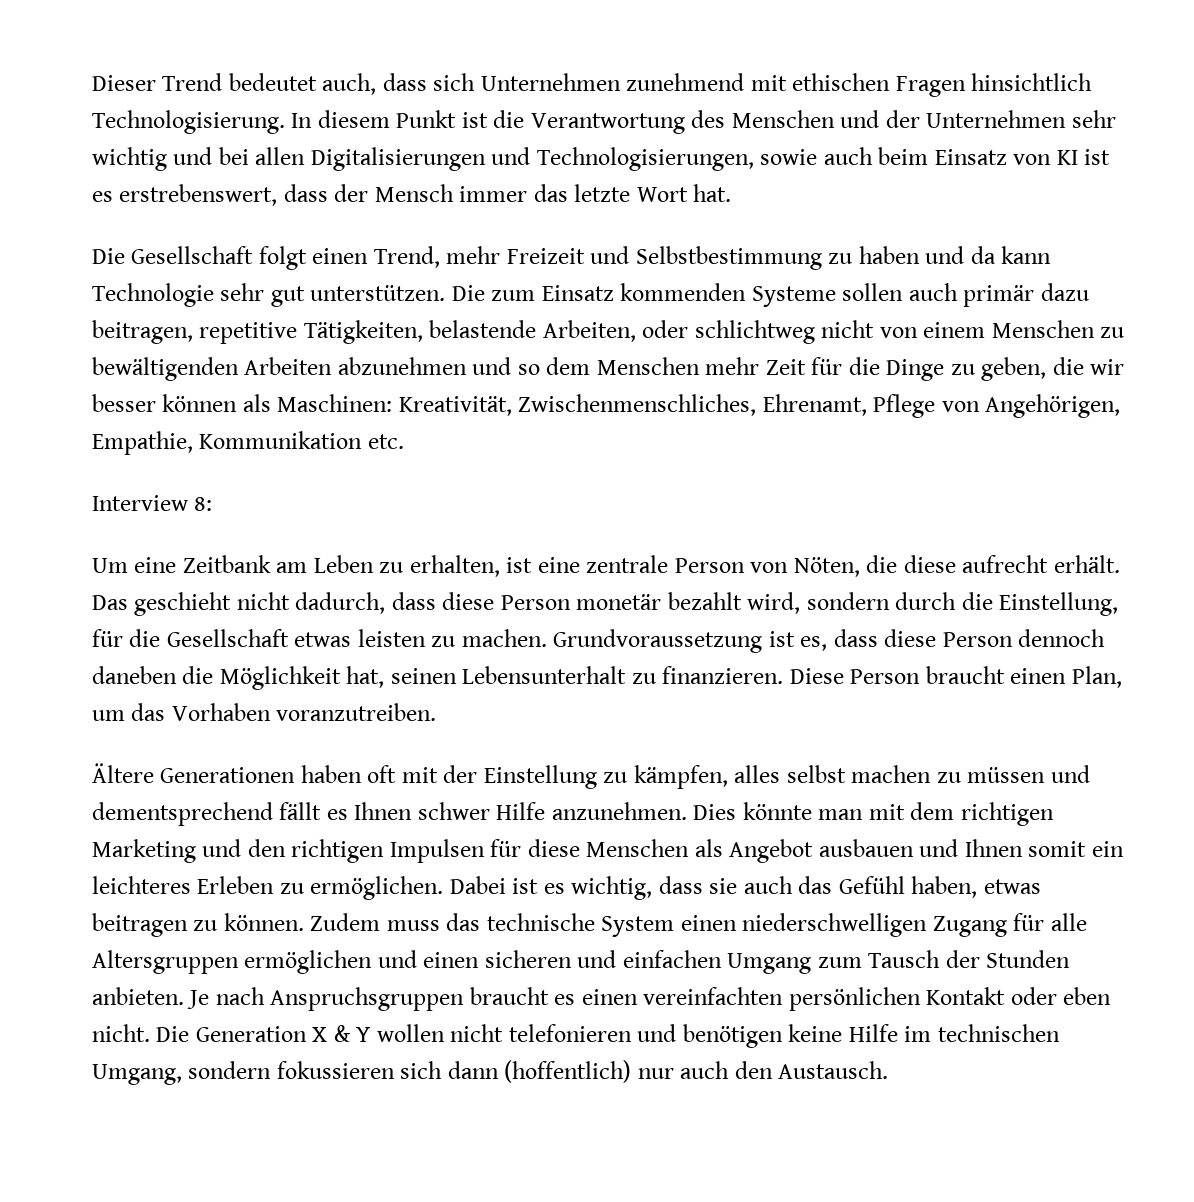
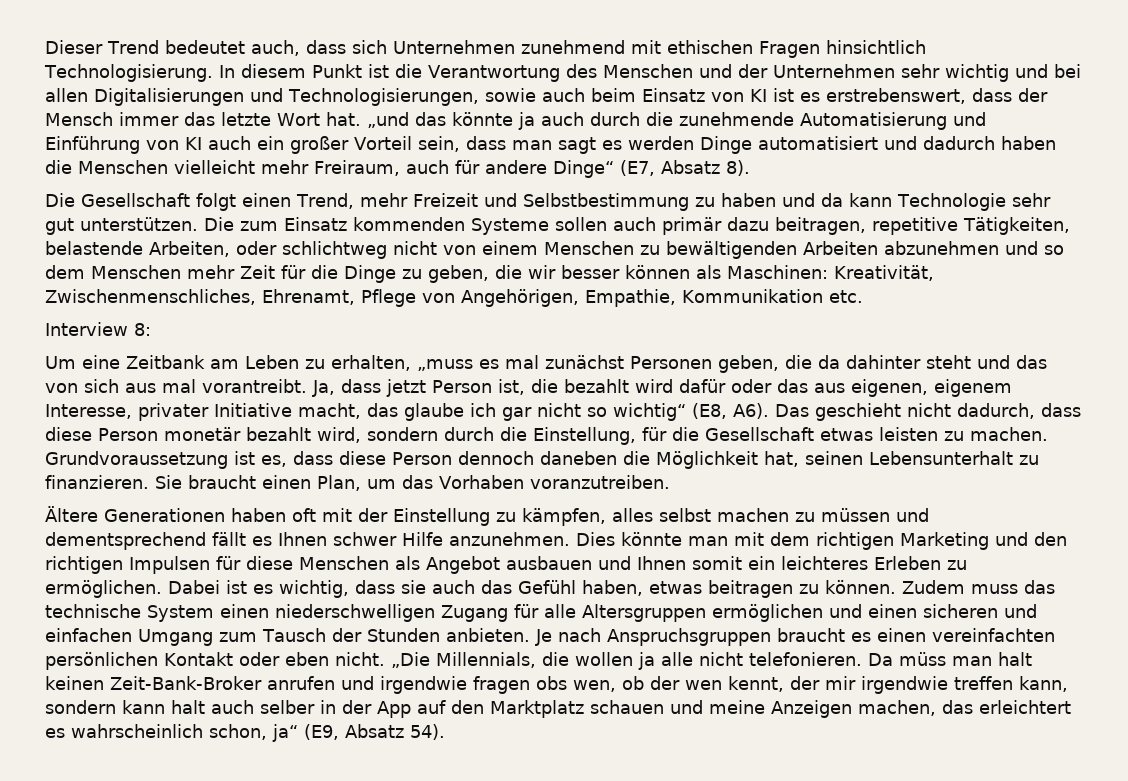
+ „und das könnte ja auch durch die zunehmende Automatisierung und Einführung von KI auch ein großer Vorteil sein, dass man sagt es werden Dinge automatisiert und dadurch haben die Menschen vielleicht mehr Freiraum, auch für andere Dinge“ (E7, Absatz 8).
- Um eine Zeitbank am Leben zu erhalten, ist eine zentrale Person von Nöten, die diese aufrecht erhält. Das geschieht nicht dadurch, dass diese Person monetär bezahlt wird, sondern durch die Einstellung, für die Gesellschaft etwas leisten zu machen.
+ Um eine Zeitbank am Leben zu erhalten, „muss es mal zunächst Personen geben, die da dahinter steht und das von sich aus mal vorantreibt. Ja, dass jetzt Person ist, die bezahlt wird dafür oder das aus eigenen, eigenem Interesse, privater Initiative macht, das glaube ich gar nicht so wichtig“ (E8, A6). Das geschieht nicht dadurch, dass diese Person monetär bezahlt wird, sondern durch die Einstellung, für die Gesellschaft etwas leisten zu machen.
- Diese Person braucht einen Plan, um das Vorhaben voranzutreiben.
+ Sie braucht einen Plan, um das Vorhaben voranzutreiben.
- Die Generation X & Y wollen nicht telefonieren und benötigen keine Hilfe im technischen Umgang, sondern fokussieren sich dann (hoffentlich) nur auch den Austausch.
+ „Die Millennials, die wollen ja alle nicht telefonieren. Da müss man halt keinen Zeit-Bank-Broker anrufen und irgendwie fragen obs wen, ob der wen kennt, der mir irgendwie treffen kann, sondern kann halt auch selber in der App auf den Marktplatz schauen und meine Anzeigen machen, das erleichtert es wahrscheinlich schon, ja“ (E9, Absatz 54).

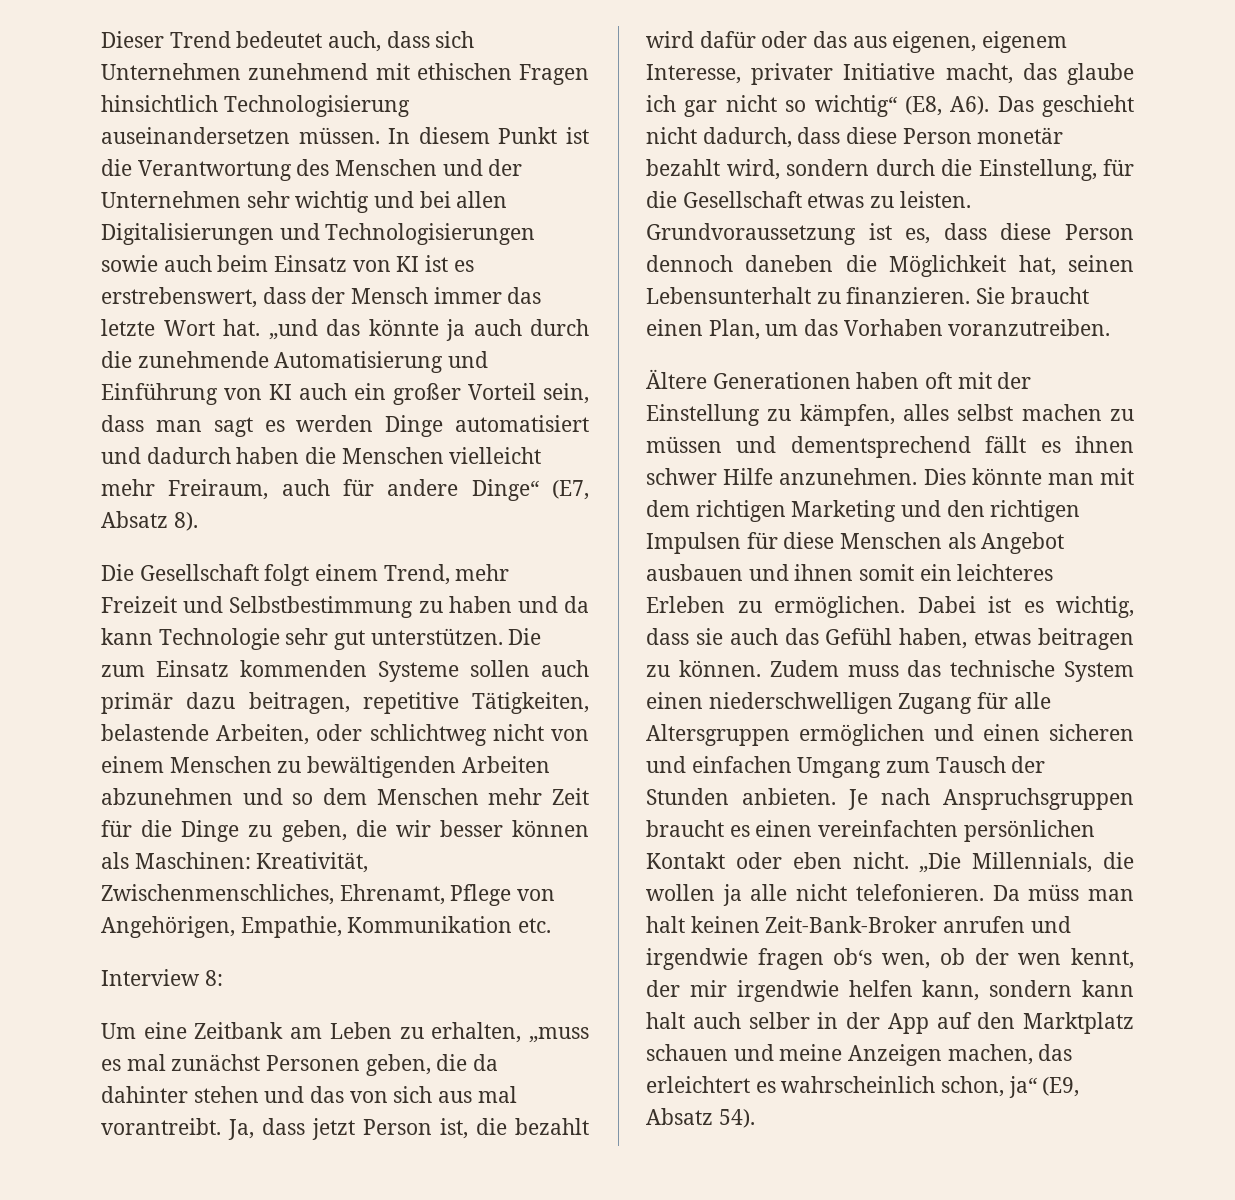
- Dieser Trend bedeutet auch, dass sich Unternehmen zunehmend mit ethischen Fragen hinsichtlich Technologisierung.
+ Dieser Trend bedeutet auch, dass sich Unternehmen zunehmend mit ethischen Fragen hinsichtlich Technologisierung auseinandersetzen müssen.
- In diesem Punkt ist die Verantwortung des Menschen und der Unternehmen sehr wichtig und bei allen Digitalisierungen und Technologisierungen, sowie auch beim Einsatz von KI ist es erstrebenswert, dass der Mensch immer das letzte Wort hat.
+ In diesem Punkt ist die Verantwortung des Menschen und der Unternehmen sehr wichtig und bei allen Digitalisierungen und Technologisierungen sowie auch beim Einsatz von KI ist es erstrebenswert, dass der Mensch immer das letzte Wort hat.
- Die Gesellschaft folgt einen Trend, mehr Freizeit und Selbstbestimmung zu haben und da kann Technologie sehr gut unterstützen.
+ Die Gesellschaft folgt einem Trend, mehr Freizeit und Selbstbestimmung zu haben und da kann Technologie sehr gut unterstützen.
- Um eine Zeitbank am Leben zu erhalten, „muss es mal zunächst Personen geben, die da dahinter steht und das von sich aus mal vorantreibt.
+ Um eine Zeitbank am Leben zu erhalten, „muss es mal zunächst Personen geben, die da dahinter stehen und das von sich aus mal vorantreibt.
- Ja, dass jetzt Person ist, die bezahlt wird dafür oder das aus eigenen, eigenem Interesse, privater Initiative macht, das glaube ich gar nicht so wichtig“ (E8, A6). Das geschieht nicht dadurch, dass diese Person monetär bezahlt wird, sondern durch die Einstellung, für die Gesellschaft etwas leisten zu machen.
+ Ja, dass jetzt Person ist, die bezahlt wird dafür oder das aus eigenen, eigenem Interesse, privater Initiative macht, das glaube ich gar nicht so wichtig“ (E8, A6). Das geschieht nicht dadurch, dass diese Person monetär bezahlt wird, sondern durch die Einstellung, für die Gesellschaft etwas zu leisten.
- Ältere Generationen haben oft mit der Einstellung zu kämpfen, alles selbst machen zu müssen und dementsprechend fällt es Ihnen schwer Hilfe anzunehmen.
+ Ältere Generationen haben oft mit der Einstellung zu kämpfen, alles selbst machen zu müssen und dementsprechend fällt es ihnen schwer Hilfe anzunehmen.
- Dies könnte man mit dem richtigen Marketing und den richtigen Impulsen für diese Menschen als Angebot ausbauen und Ihnen somit ein leichteres Erleben zu ermöglichen.
+ Dies könnte man mit dem richtigen Marketing und den richtigen Impulsen für diese Menschen als Angebot ausbauen und ihnen somit ein leichteres Erleben zu ermöglichen.
- Da müss man halt keinen Zeit-Bank-Broker anrufen und irgendwie fragen obs wen, ob der wen kennt, der mir irgendwie treffen kann, sondern kann halt auch selber in der App auf den Marktplatz schauen und meine Anzeigen machen, das erleichtert es wahrscheinlich schon, ja“ (E9, Absatz 54).
+ Da müss man halt keinen Zeit-Bank-Broker anrufen und irgendwie fragen ob‘s wen, ob der wen kennt, der mir irgendwie helfen kann, sondern kann halt auch selber in der App auf den Marktplatz schauen und meine Anzeigen machen, das erleichtert es wahrscheinlich schon, ja“ (E9, Absatz 54).

